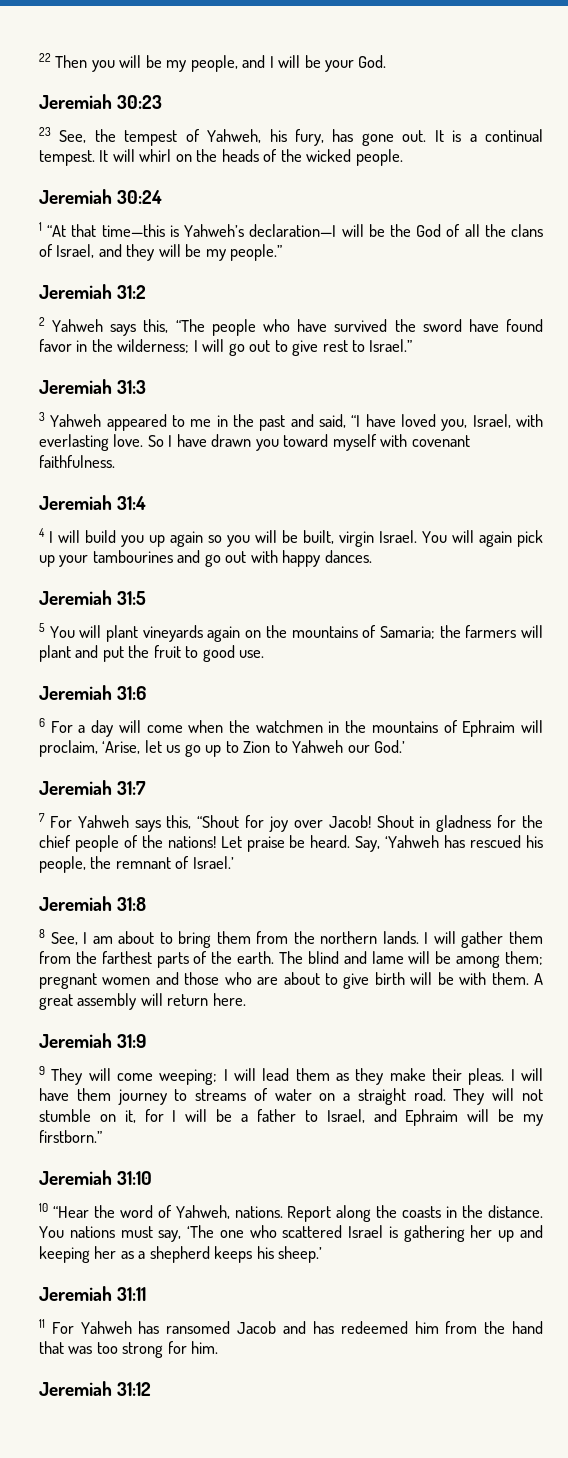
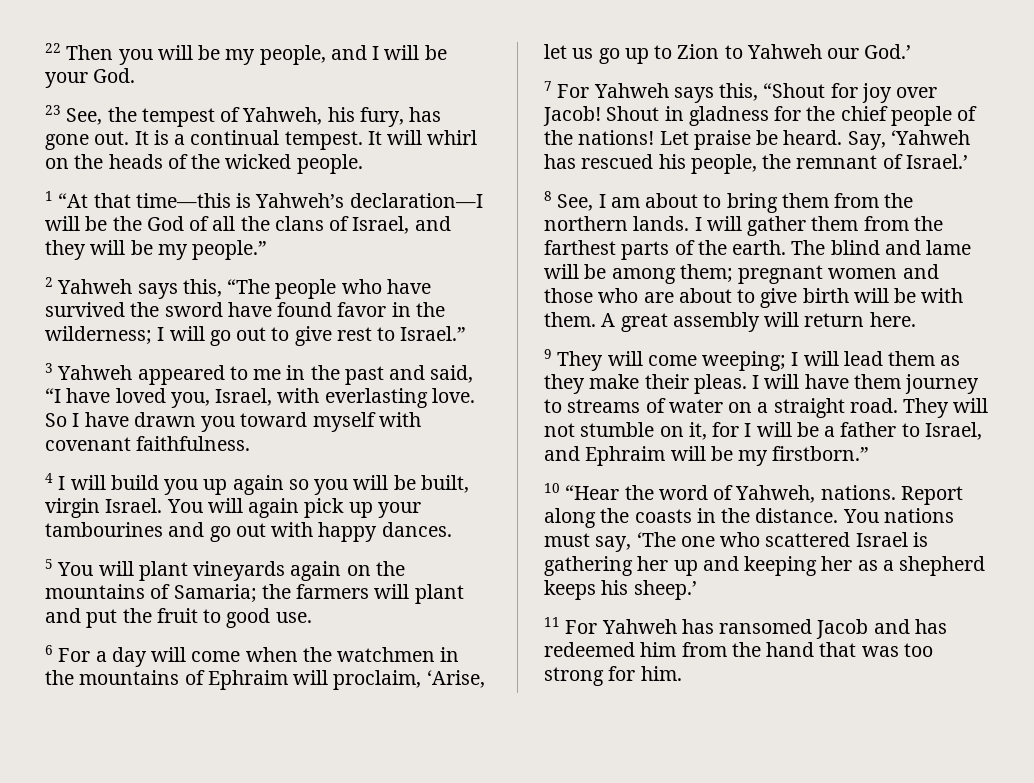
- Jeremiah 30:23
- Jeremiah 30:24
- Jeremiah 31:2
- Jeremiah 31:3
- Jeremiah 31:4
- Jeremiah 31:5
- Jeremiah 31:6
- Jeremiah 31:7
- Jeremiah 31:8
- Jeremiah 31:9
- Jeremiah 31:10
- Jeremiah 31:11
- Jeremiah 31:12

